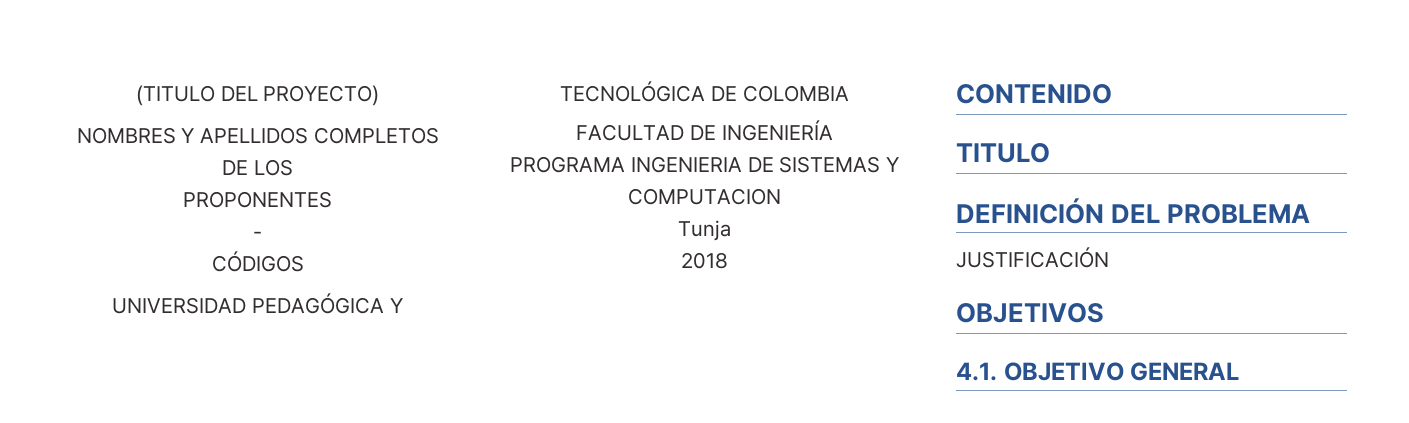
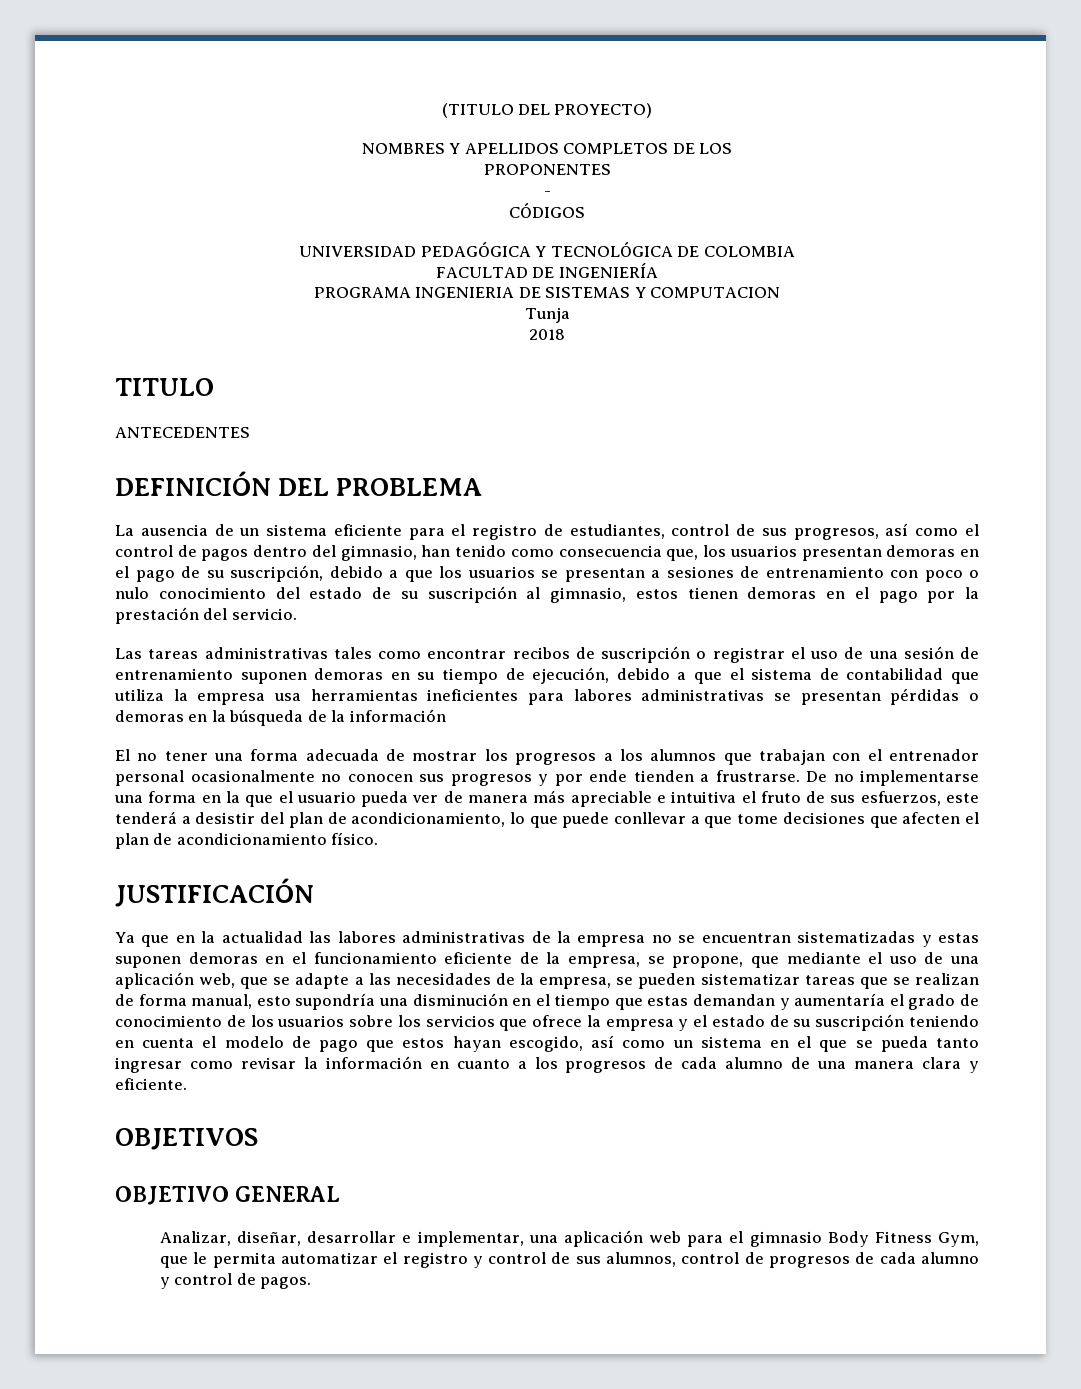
- CONTENIDO
  TITULO
+ ANTECEDENTES
+ La ausencia de un sistema eficiente para el registro de estudiantes, control de sus progresos, así como el control de pagos dentro del gimnasio, han tenido como consecuencia que, los usuarios presentan demoras en el pago de su suscripción, debido a que los usuarios se presentan a sesiones de entrenamiento con poco o nulo conocimiento del estado de su suscripción al gimnasio, estos tienen demoras en el pago por la prestación del servicio.
+ Las tareas administrativas tales como encontrar recibos de suscripción o registrar el uso de una sesión de entrenamiento suponen demoras en su tiempo de ejecución, debido a que el sistema de contabilidad que utiliza la empresa usa herramientas ineficientes para labores administrativas se presentan pérdidas o demoras en la búsqueda de la información
+ El no tener una forma adecuada de mostrar los progresos a los alumnos que trabajan con el entrenador personal ocasionalmente no conocen sus progresos y por ende tienden a frustrarse. De no implementarse una forma en la que el usuario pueda ver de manera más apreciable e intuitiva el fruto de sus esfuerzos, este tenderá a desistir del plan de acondicionamiento, lo que puede conllevar a que tome decisiones que afecten el plan de acondicionamiento físico.
  JUSTIFICACIÓN
+ Ya que en la actualidad las labores administrativas de la empresa no se encuentran sistematizadas y estas suponen demoras en el funcionamiento eficiente de la empresa, se propone, que mediante el uso de una aplicación web, que se adapte a las necesidades de la empresa, se pueden sistematizar tareas que se realizan de forma manual, esto supondría una disminución en el tiempo que estas demandan y aumentaría el grado de conocimiento de los usuarios sobre los servicios que ofrece la empresa y el estado de su suscripción teniendo en cuenta el modelo de pago que estos hayan escogido, así como un sistema en el que se pueda tanto ingresar como revisar la información en cuanto a los progresos de cada alumno de una manera clara y eficiente.
- 4.1. OBJETIVO GENERAL
+ OBJETIVO GENERAL
+ Analizar, diseñar, desarrollar e implementar, una aplicación web para el gimnasio Body Fitness Gym, que le permita automatizar el registro y control de sus alumnos, control de progresos de cada alumno y control de pagos.

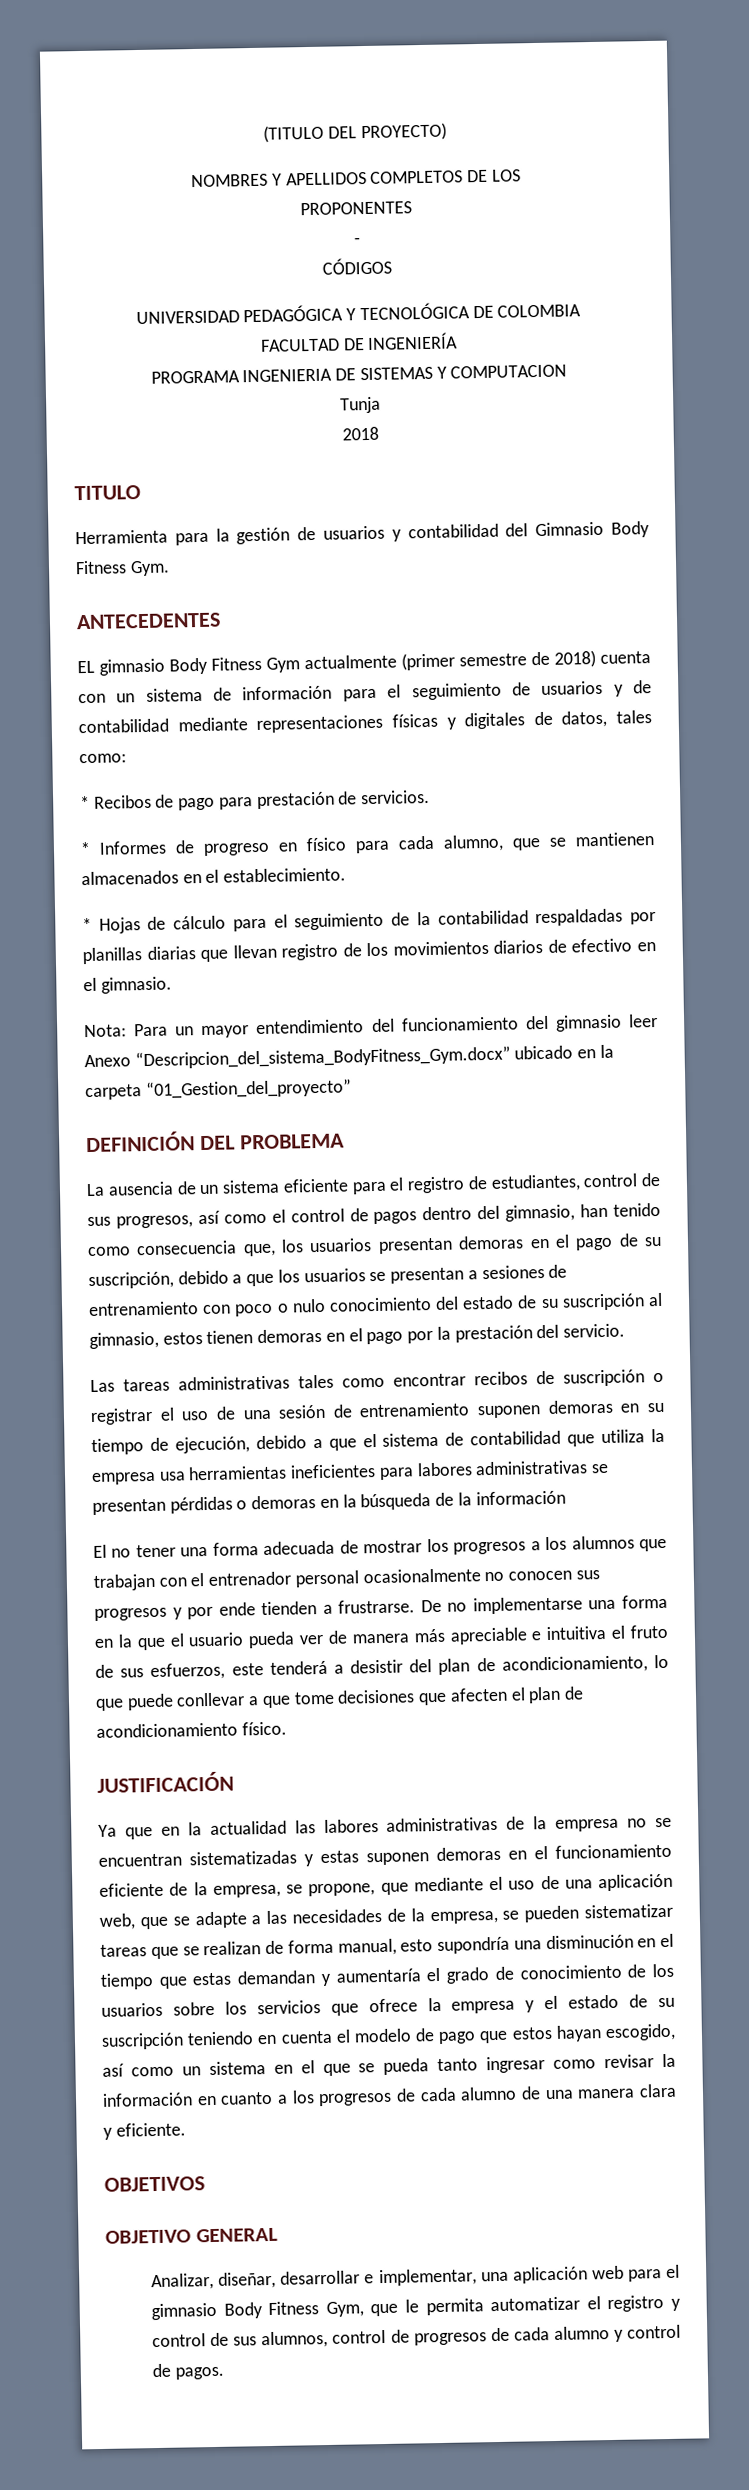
+ Herramienta para la gestión de usuarios y contabilidad del Gimnasio Body Fitness Gym.
  ANTECEDENTES
+ EL gimnasio Body Fitness Gym actualmente (primer semestre de 2018) cuenta con un sistema de información para el seguimiento de usuarios y de contabilidad mediante representaciones físicas y digitales de datos, tales como:
+ * Recibos de pago para prestación de servicios.
+ * Informes de progreso en físico para cada alumno, que se mantienen almacenados en el establecimiento.
+ * Hojas de cálculo para el seguimiento de la contabilidad respaldadas por planillas diarias que llevan registro de los movimientos diarios de efectivo en el gimnasio.
+ Nota: Para un mayor entendimiento del funcionamiento del gimnasio leer Anexo “Descripcion_del_sistema_BodyFitness_Gym.docx” ubicado en la carpeta “01_Gestion_del_proyecto”

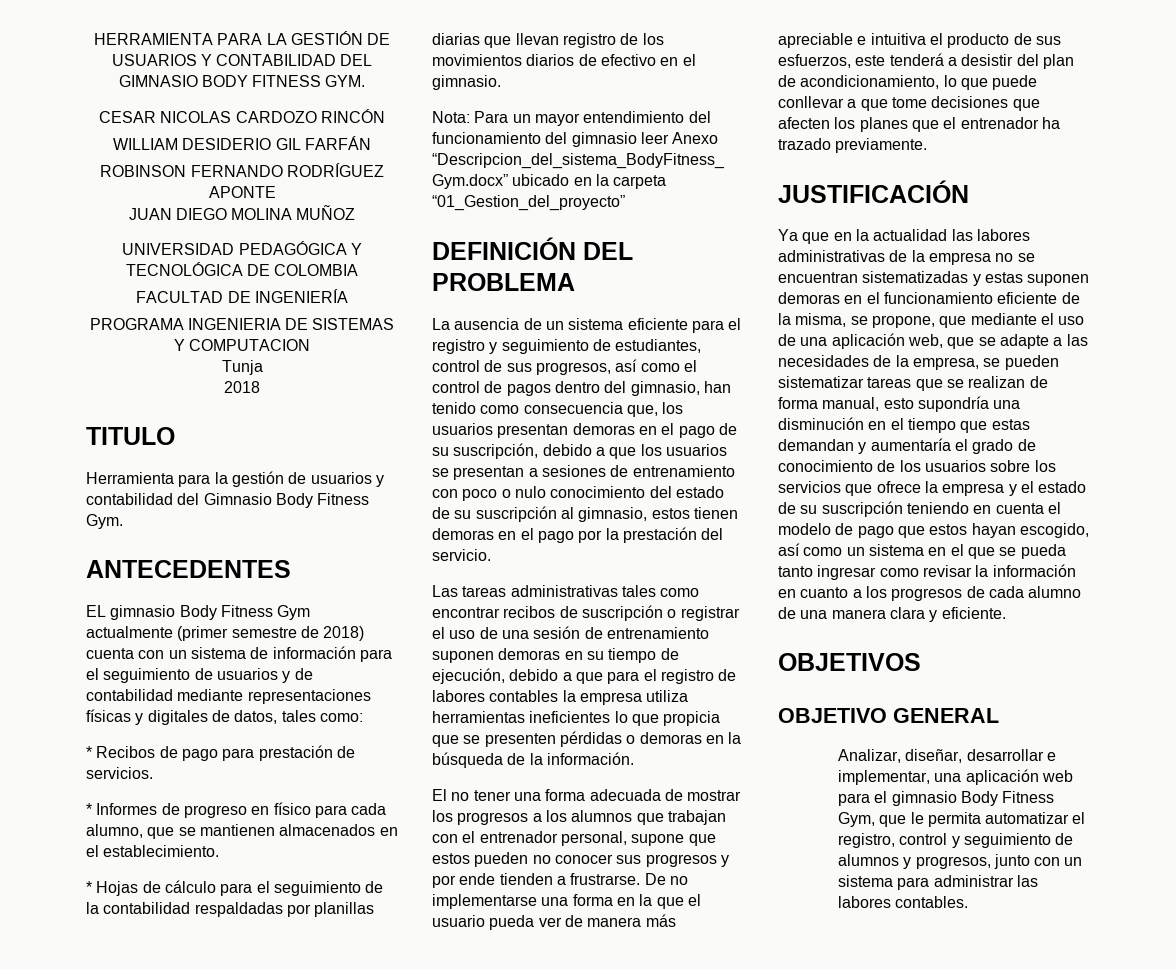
- (TITULO DEL PROYECTO)
- NOMBRES Y APELLIDOS COMPLETOS DE LOS
- PROPONENTES
- -
- CÓDIGOS
+ HERRAMIENTA PARA LA GESTIÓN DE USUARIOS Y CONTABILIDAD DEL GIMNASIO BODY FITNESS GYM.
+ CESAR NICOLAS CARDOZO RINCÓN
+ WILLIAM DESIDERIO GIL FARFÁN
+ ROBINSON FERNANDO RODRÍGUEZ APONTE
+ JUAN DIEGO MOLINA MUÑOZ
- La ausencia de un sistema eficiente para el registro de estudiantes, control de sus progresos, así como el control de pagos dentro del gimnasio, han tenido como consecuencia que, los usuarios presentan demoras en el pago de su suscripción, debido a que los usuarios se presentan a sesiones de entrenamiento con poco o nulo conocimiento del estado de su suscripción al gimnasio, estos tienen demoras en el pago por la prestación del servicio.
+ La ausencia de un sistema eficiente para el registro y seguimiento de estudiantes, control de sus progresos, así como el control de pagos dentro del gimnasio, han tenido como consecuencia que, los usuarios presentan demoras en el pago de su suscripción, debido a que los usuarios se presentan a sesiones de entrenamiento con poco o nulo conocimiento del estado de su suscripción al gimnasio, estos tienen demoras en el pago por la prestación del servicio.
- Las tareas administrativas tales como encontrar recibos de suscripción o registrar el uso de una sesión de entrenamiento suponen demoras en su tiempo de ejecución, debido a que el sistema de contabilidad que utiliza la empresa usa herramientas ineficientes para labores administrativas se presentan pérdidas o demoras en la búsqueda de la información
+ Las tareas administrativas tales como encontrar recibos de suscripción o registrar el uso de una sesión de entrenamiento suponen demoras en su tiempo de ejecución, debido a que para el registro de labores contables la empresa utiliza herramientas ineficientes lo que propicia que se presenten pérdidas o demoras en la búsqueda de la información.
- El no tener una forma adecuada de mostrar los progresos a los alumnos que trabajan con el entrenador personal ocasionalmente no conocen sus progresos y por ende tienden a frustrarse.
+ El no tener una forma adecuada de mostrar los progresos a los alumnos que trabajan con el entrenador personal, supone que estos pueden no conocer sus progresos y por ende tienden a frustrarse.
- De no implementarse una forma en la que el usuario pueda ver de manera más apreciable e intuitiva el fruto de sus esfuerzos, este tenderá a desistir del plan de acondicionamiento, lo que puede conllevar a que tome decisiones que afecten el plan de acondicionamiento físico.
+ De no implementarse una forma en la que el usuario pueda ver de manera más apreciable e intuitiva el producto de sus esfuerzos, este tenderá a desistir del plan de acondicionamiento, lo que puede conllevar a que tome decisiones que afecten los planes que el entrenador ha trazado previamente.
- Ya que en la actualidad las labores administrativas de la empresa no se encuentran sistematizadas y estas suponen demoras en el funcionamiento eficiente de la empresa, se propone, que mediante el uso de una aplicación web, que se adapte a las necesidades de la empresa, se pueden sistematizar tareas que se realizan de forma manual, esto supondría una disminución en el tiempo que estas demandan y aumentaría el grado de conocimiento de los usuarios sobre los servicios que ofrece la empresa y el estado de su suscripción teniendo en cuenta el modelo de pago que estos hayan escogido, así como un sistema en el que se pueda tanto ingresar como revisar la información en cuanto a los progresos de cada alumno de una manera clara y eficiente.
+ Ya que en la actualidad las labores administrativas de la empresa no se encuentran sistematizadas y estas suponen demoras en el funcionamiento eficiente de la misma, se propone, que mediante el uso de una aplicación web, que se adapte a las necesidades de la empresa, se pueden sistematizar tareas que se realizan de forma manual, esto supondría una disminución en el tiempo que estas demandan y aumentaría el grado de conocimiento de los usuarios sobre los servicios que ofrece la empresa y el estado de su suscripción teniendo en cuenta el modelo de pago que estos hayan escogido, así como un sistema en el que se pueda tanto ingresar como revisar la información en cuanto a los progresos de cada alumno de una manera clara y eficiente.
- Analizar, diseñar, desarrollar e implementar, una aplicación web para el gimnasio Body Fitness Gym, que le permita automatizar el registro y control de sus alumnos, control de progresos de cada alumno y control de pagos.
+ Analizar, diseñar, desarrollar e implementar, una aplicación web para el gimnasio Body Fitness Gym, que le permita automatizar el registro, control y seguimiento de alumnos y progresos, junto con un sistema para administrar las labores contables.

